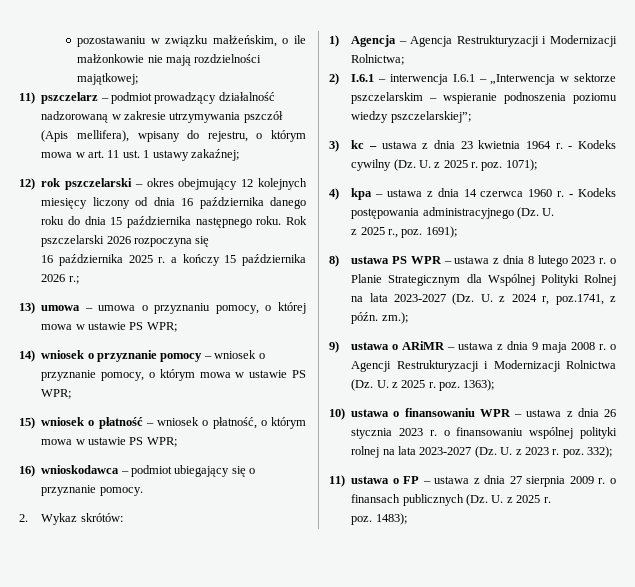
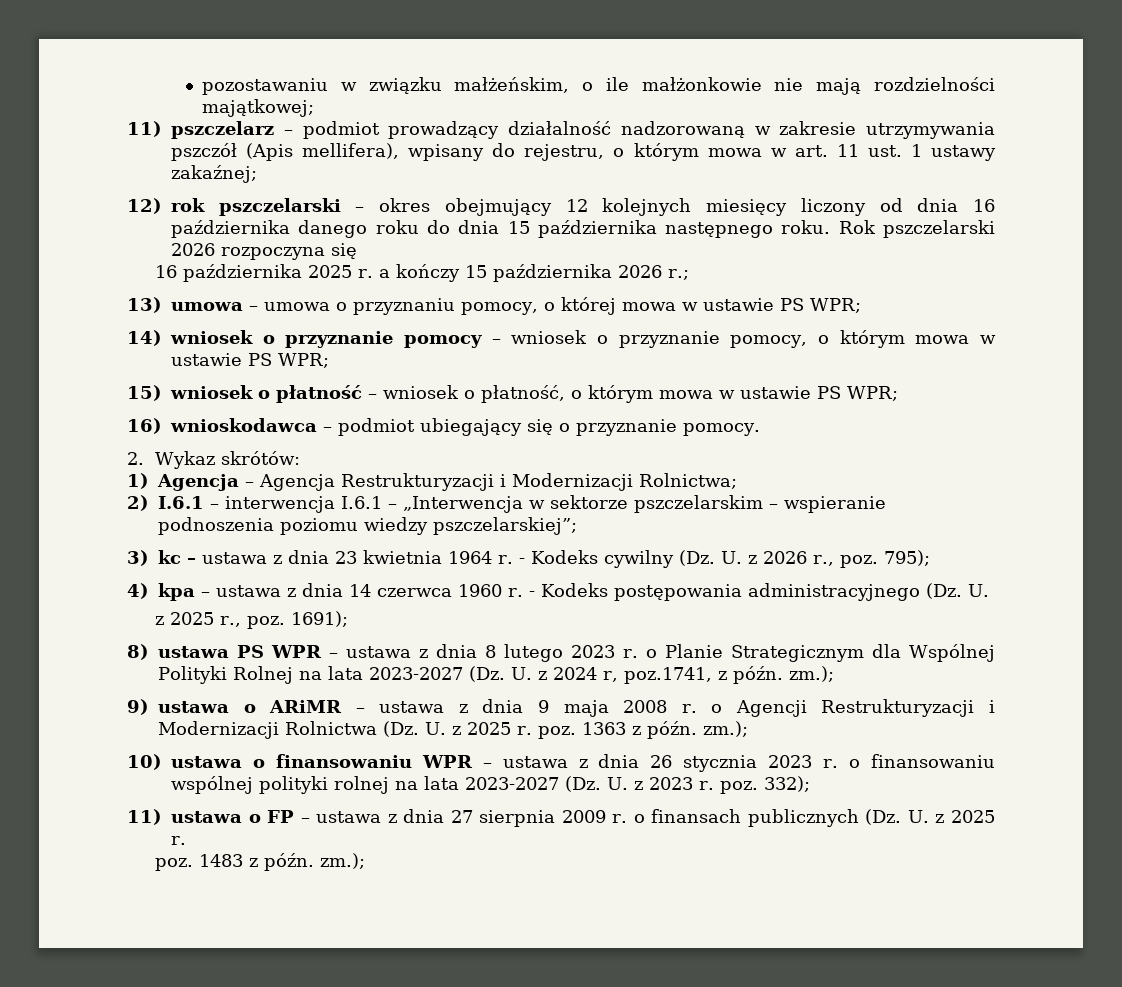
- - Kodeks cywilny (Dz. U. z 2025 r. poz. 1071);
+ - Kodeks cywilny (Dz. U. z 2026 r., poz. 795);
- 9) ustawa o ARiMR – ustawa z dnia 9 maja 2008 r. o Agencji Restrukturyzacji i Modernizacji Rolnictwa (Dz. U. z 2025 r. poz. 1363);
+ 9) ustawa o ARiMR – ustawa z dnia 9 maja 2008 r. o Agencji Restrukturyzacji i Modernizacji Rolnictwa (Dz. U. z 2025 r. poz. 1363 z późn. zm.);
- poz. 1483);
+ poz. 1483 z późn. zm.);

